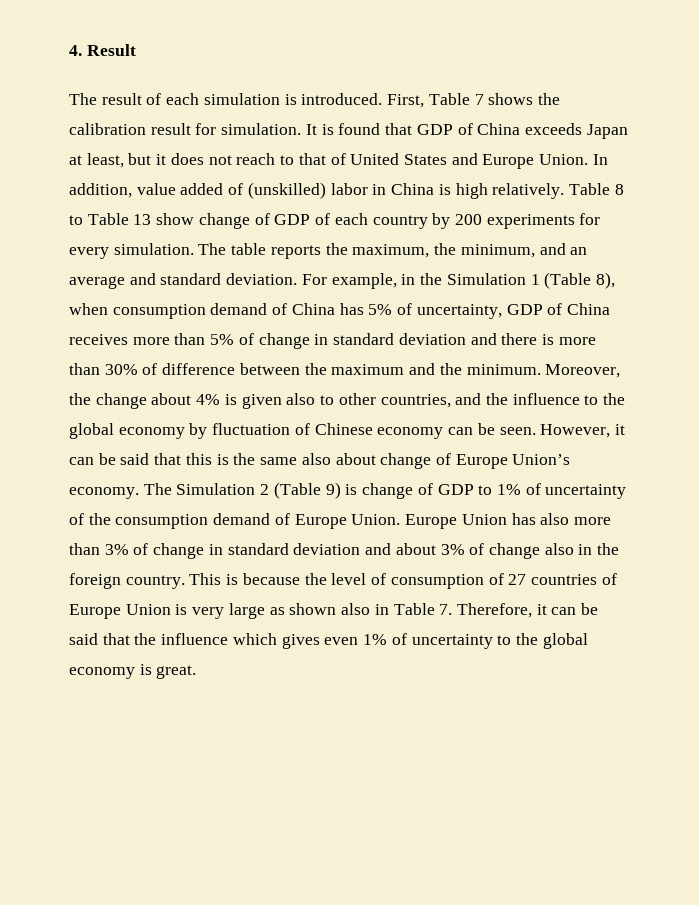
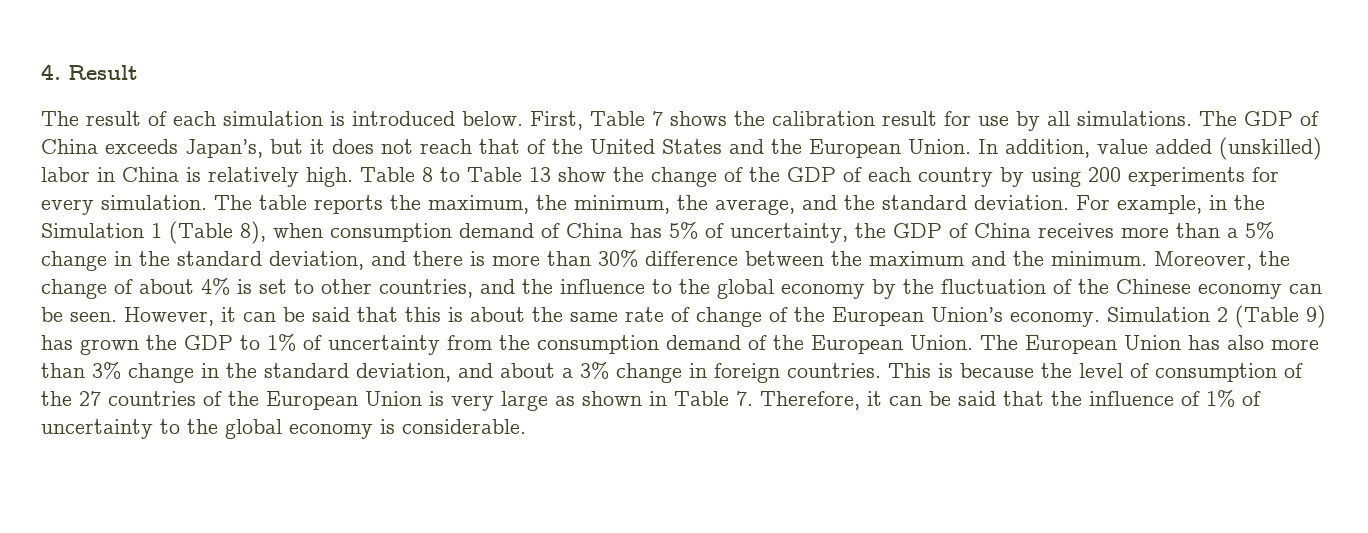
- The result of each simulation is introduced.
+ The result of each simulation is introduced below.
- First, Table 7 shows the calibration result for simulation. It is found that GDP of China exceeds Japan at least, but it does not reach to that of United States and Europe Union.
+ First, Table 7 shows the calibration result for use by all simulations. The GDP of China exceeds Japan’s, but it does not reach that of the United States and the European Union.
- In addition, value added of (unskilled) labor in China is high relatively.
+ In addition, value added (unskilled) labor in China is relatively high.
- Table 8 to Table 13 show change of GDP of each country by 200 experiments for every simulation.
+ Table 8 to Table 13 show the change of the GDP of each country by using 200 experiments for every simulation.
- The table reports the maximum, the minimum, and an average and standard deviation.
+ The table reports the maximum, the minimum, the average, and the standard deviation.
- For example, in the Simulation 1 (Table 8), when consumption demand of China has 5% of uncertainty, GDP of China receives more than 5% of change in standard deviation and there is more than 30% of difference between the maximum and the minimum.
+ For example, in the Simulation 1 (Table 8), when consumption demand of China has 5% of uncertainty, the GDP of China receives more than a 5% change in the standard deviation, and there is more than 30% difference between the maximum and the minimum.
- Moreover, the change about 4% is given also to other countries, and the influence to the global economy by fluctuation of Chinese economy can be seen.
+ Moreover, the change of about 4% is set to other countries, and the influence to the global economy by the fluctuation of the Chinese economy can be seen.
- However, it can be said that this is the same also about change of Europe Union’s economy.
+ However, it can be said that this is about the same rate of change of the European Union’s economy.
- The Simulation 2 (Table 9) is change of GDP to 1% of uncertainty of the consumption demand of Europe Union. Europe Union has also more than 3% of change in standard deviation and about 3% of change also in the foreign country.
+ Simulation 2 (Table 9) has grown the GDP to 1% of uncertainty from the consumption demand of the European Union. The European Union has also more than 3% change in the standard deviation, and about a 3% change in foreign countries.
- This is because the level of consumption of 27 countries of Europe Union is very large as shown also in Table 7. Therefore, it can be said that the influence which gives even 1% of uncertainty to the global economy is great.
+ This is because the level of consumption of the 27 countries of the European Union is very large as shown in Table 7. Therefore, it can be said that the influence of 1% of uncertainty to the global economy is considerable.

